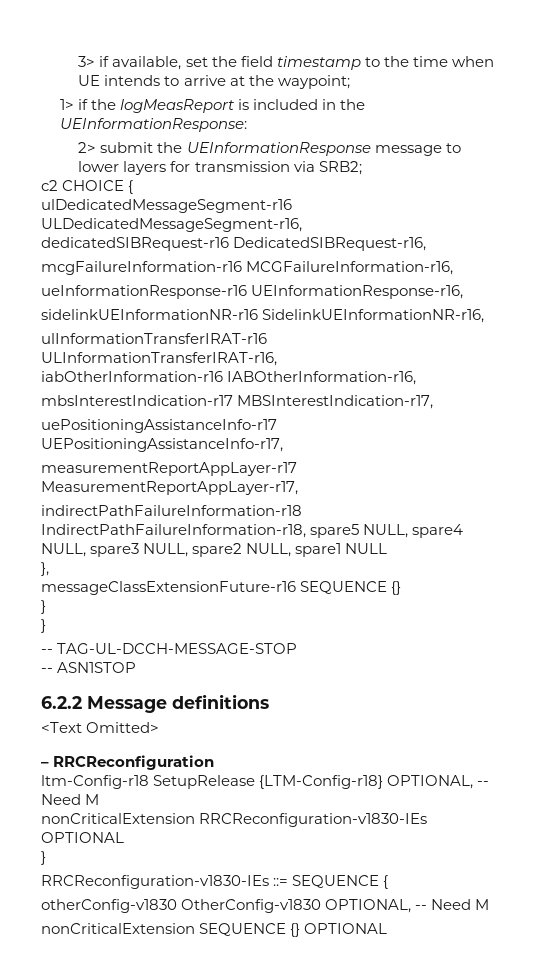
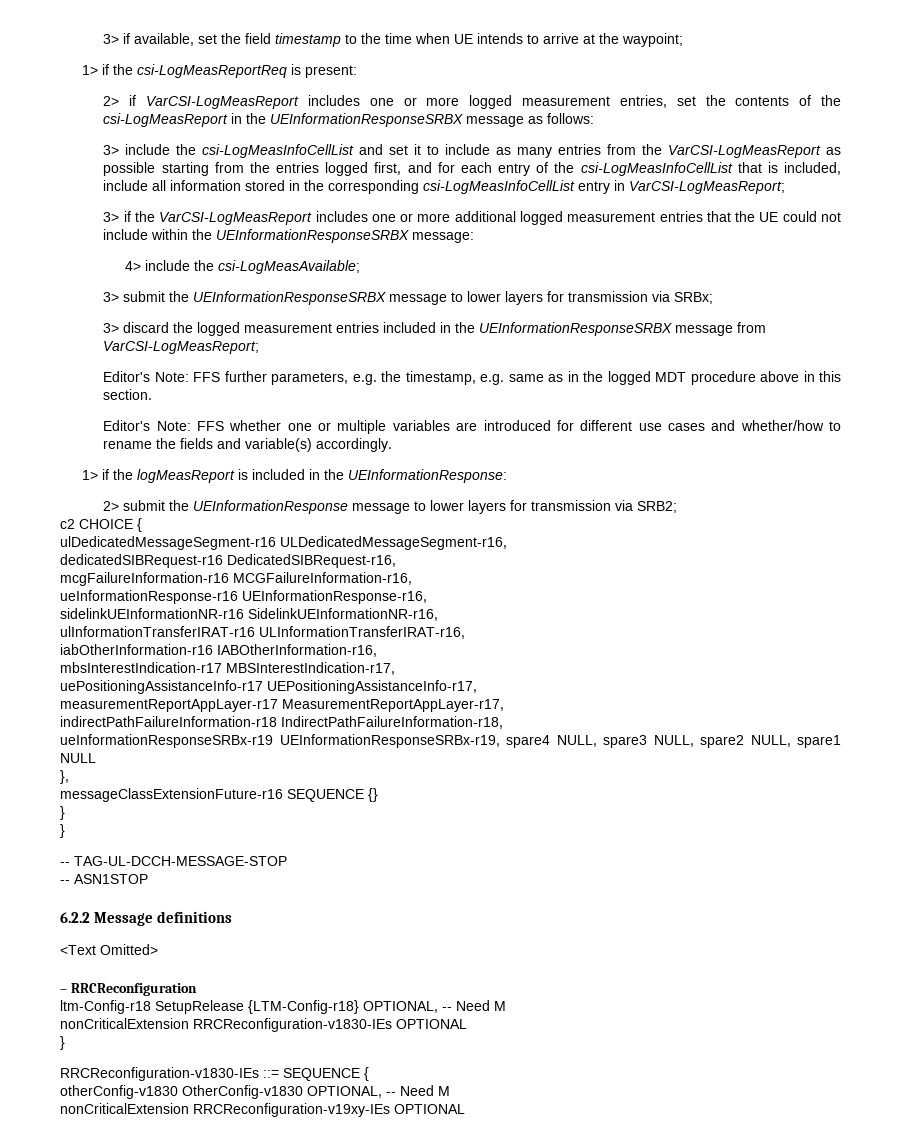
+ 1> if the csi-LogMeasReportReq is present:
+ 2> if VarCSI-LogMeasReport includes one or more logged measurement entries, set the contents of the csi-LogMeasReport in the UEInformationResponseSRBX message as follows:
+ 3> include the csi-LogMeasInfoCellList and set it to include as many entries from the VarCSI-LogMeasReport as possible starting from the entries logged first, and for each entry of the csi-LogMeasInfoCellList that is included, include all information stored in the corresponding csi-LogMeasInfoCellList entry in VarCSI-LogMeasReport;
+ 3> if the VarCSI-LogMeasReport includes one or more additional logged measurement entries that the UE could not include within the UEInformationResponseSRBX message:
+ 4> include the csi-LogMeasAvailable;
+ 3> submit the UEInformationResponseSRBX message to lower layers for transmission via SRBx;
+ 3> discard the logged measurement entries included in the UEInformationResponseSRBX message from VarCSI-LogMeasReport;
+ Editor's Note: FFS further parameters, e.g. the timestamp, e.g. same as in the logged MDT procedure above in this section.
+ Editor's Note: FFS whether one or multiple variables are introduced for different use cases and whether/how to rename the fields and variable(s) accordingly.
- indirectPathFailureInformation-r18 IndirectPathFailureInformation-r18, spare5 NULL, spare4 NULL, spare3 NULL, spare2 NULL, spare1 NULL
+ indirectPathFailureInformation-r18 IndirectPathFailureInformation-r18,
+ ueInformationResponseSRBx-r19 UEInformationResponseSRBx-r19, spare4 NULL, spare3 NULL, spare2 NULL, spare1 NULL
- nonCriticalExtension SEQUENCE {} OPTIONAL
+ nonCriticalExtension RRCReconfiguration-v19xy-IEs OPTIONAL

